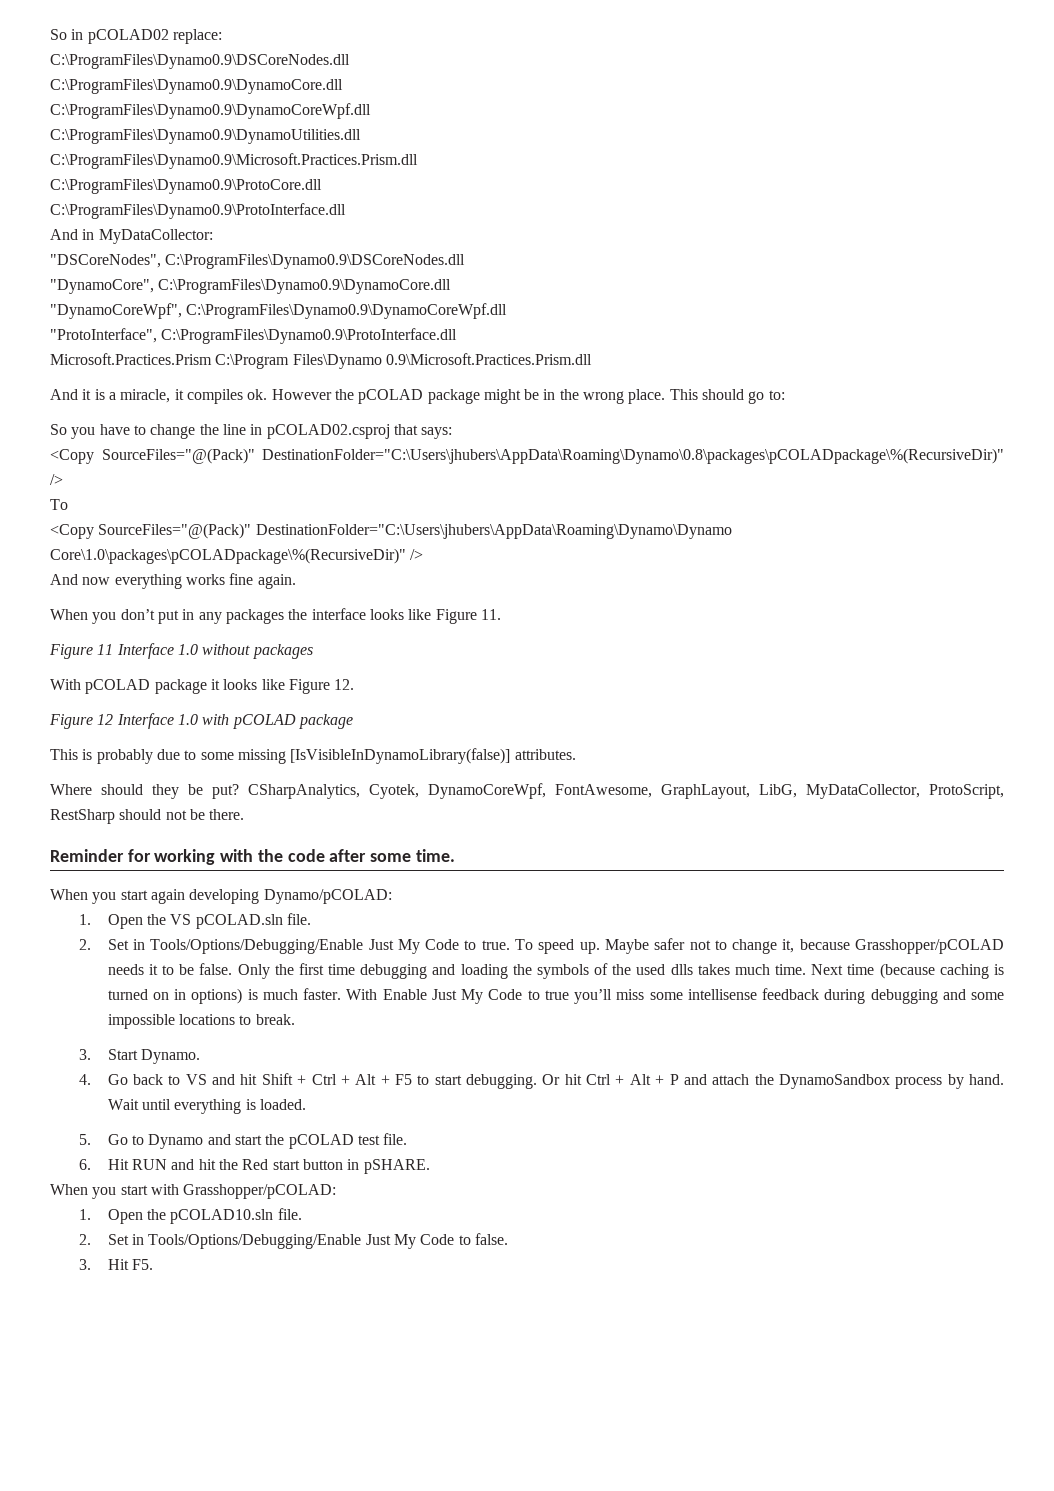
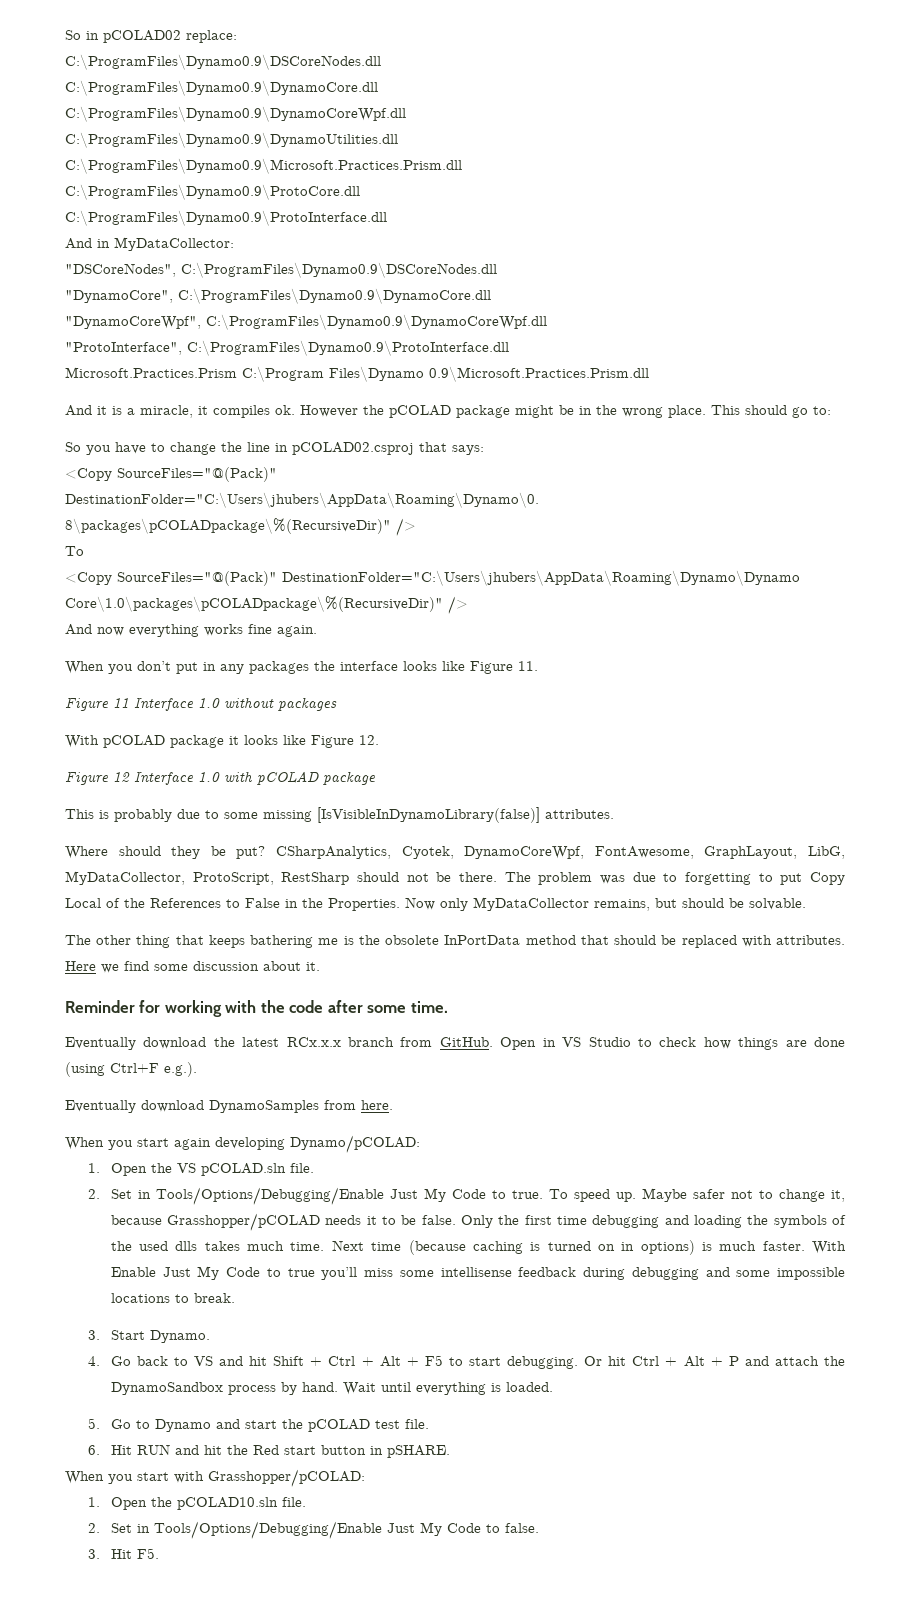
+ The problem was due to forgetting to put Copy Local of the References to False in the Properties. Now only MyDataCollector remains, but should be solvable.
+ The other thing that keeps bathering me is the obsolete InPortData method that should be replaced with attributes. Here we find some discussion about it.
+ Eventually download the latest RCx.x.x branch from GitHub. Open in VS Studio to check how things are done (using Ctrl+F e.g.).
+ Eventually download DynamoSamples from here.

